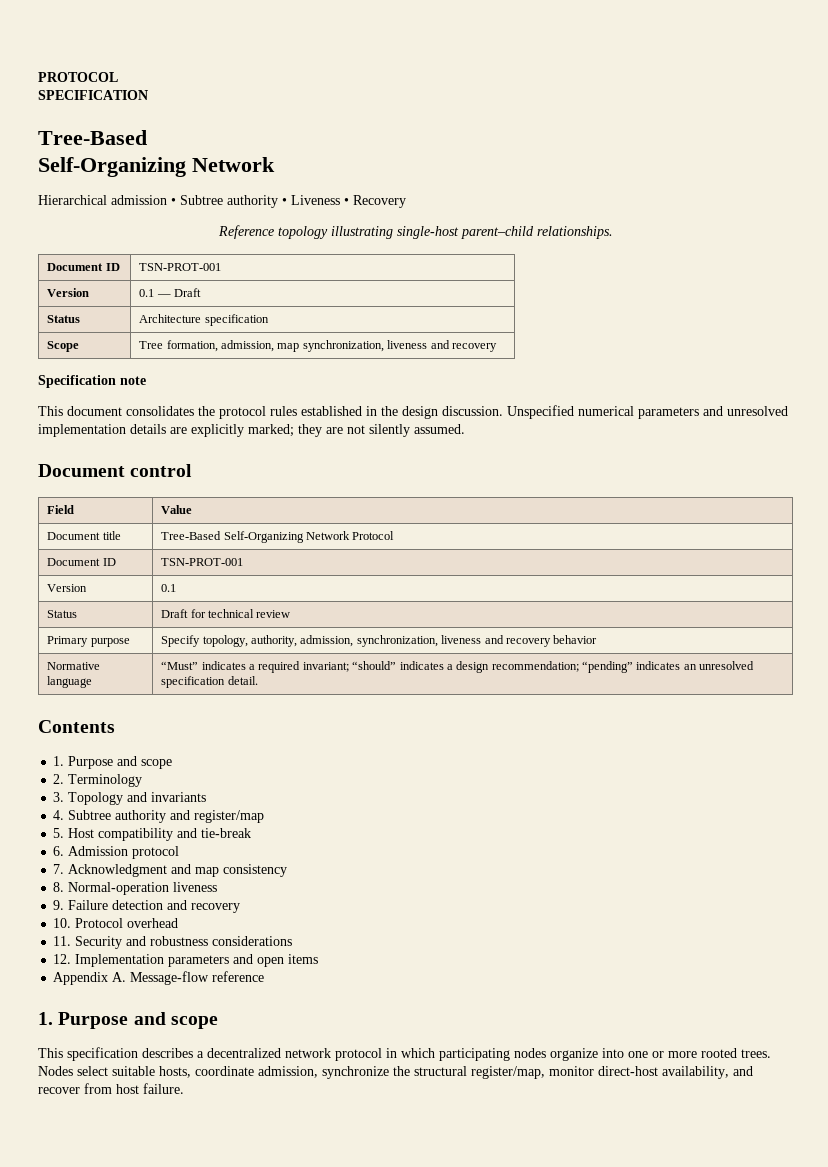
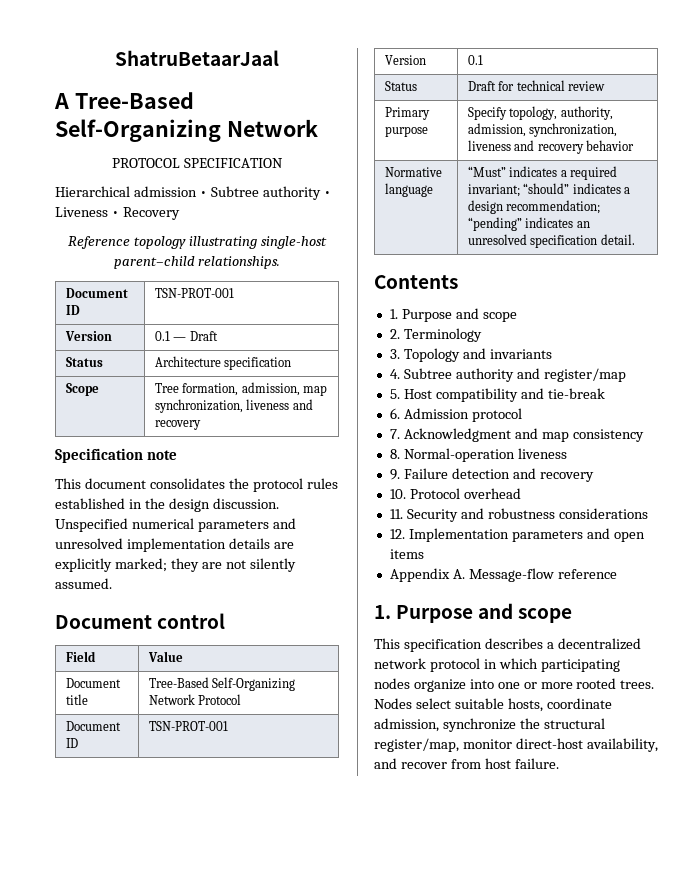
- PROTOCOL
- SPECIFICATION
- Tree-Based
- Self-Organizing Network
+ ShatruBetaarJaal
+ A Tree-Based Self-Organizing Network
+ PROTOCOL SPECIFICATION

